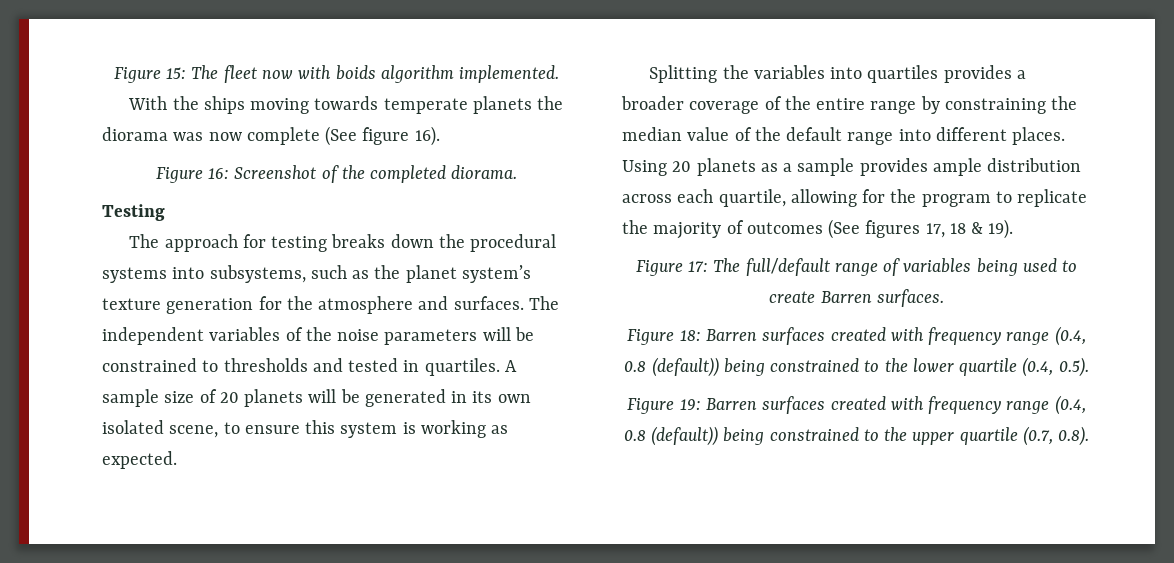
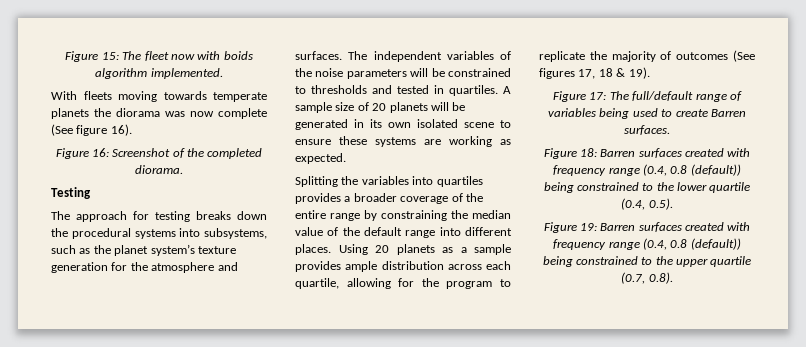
- With the ships moving towards temperate planets the diorama was now complete (See figure 16).
+ With fleets moving towards temperate planets the diorama was now complete (See figure 16).
- A sample size of 20 planets will be generated in its own isolated scene, to ensure this system is working as expected.
+ A sample size of 20 planets will be generated in its own isolated scene to ensure these systems are working as expected.

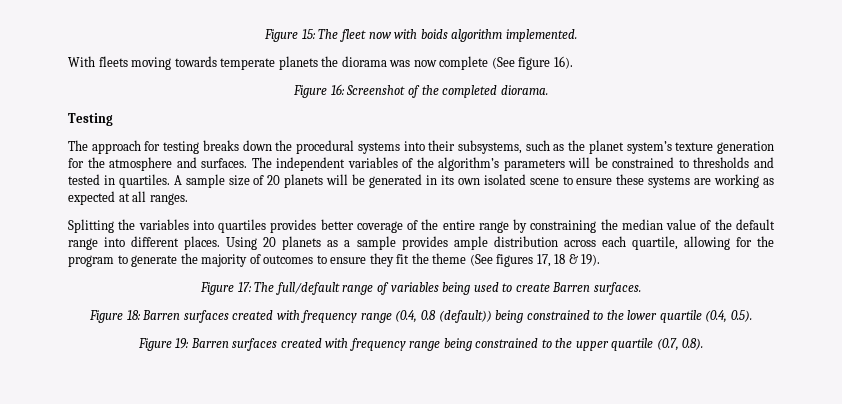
- The approach for testing breaks down the procedural systems into subsystems, such as the planet system’s texture generation for the atmosphere and surfaces.
+ The approach for testing breaks down the procedural systems into their subsystems, such as the planet system’s texture generation for the atmosphere and surfaces.
- The independent variables of the noise parameters will be constrained to thresholds and tested in quartiles.
+ The independent variables of the algorithm’s parameters will be constrained to thresholds and tested in quartiles.
- A sample size of 20 planets will be generated in its own isolated scene to ensure these systems are working as expected.
+ A sample size of 20 planets will be generated in its own isolated scene to ensure these systems are working as expected at all ranges.
- Splitting the variables into quartiles provides a broader coverage of the entire range by constraining the median value of the default range into different places.
+ Splitting the variables into quartiles provides better coverage of the entire range by constraining the median value of the default range into different places.
- Using 20 planets as a sample provides ample distribution across each quartile, allowing for the program to replicate the majority of outcomes (See figures 17, 18 & 19).
+ Using 20 planets as a sample provides ample distribution across each quartile, allowing for the program to generate the majority of outcomes to ensure they fit the theme (See figures 17, 18 & 19).
- Figure 19: Barren surfaces created with frequency range (0.4, 0.8 (default)) being constrained to the upper quartile (0.7, 0.8).
+ Figure 19: Barren surfaces created with frequency range being constrained to the upper quartile (0.7, 0.8).

